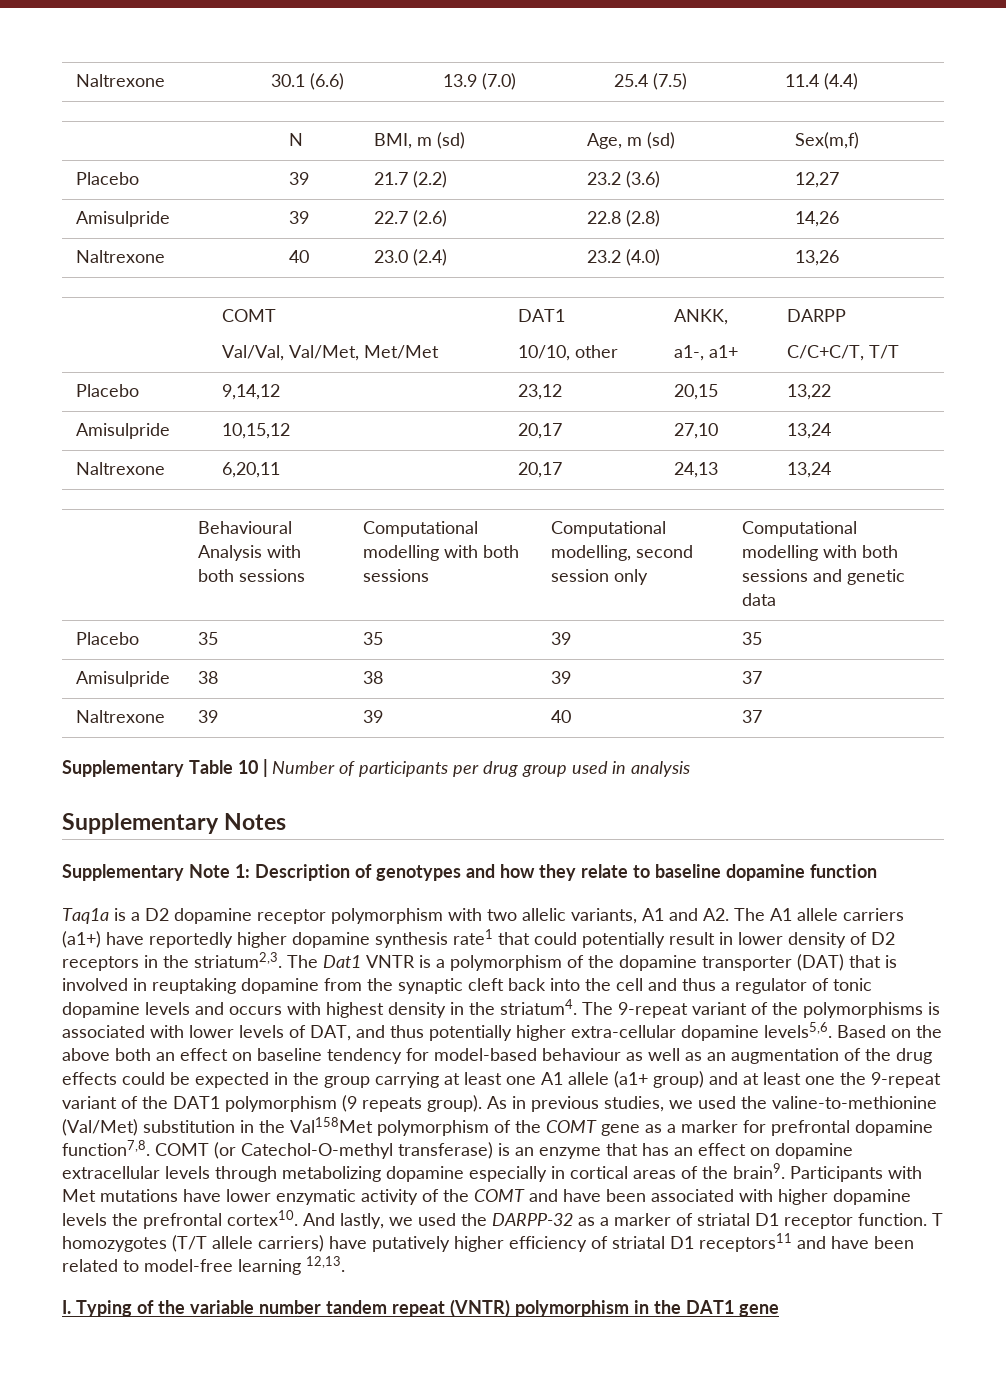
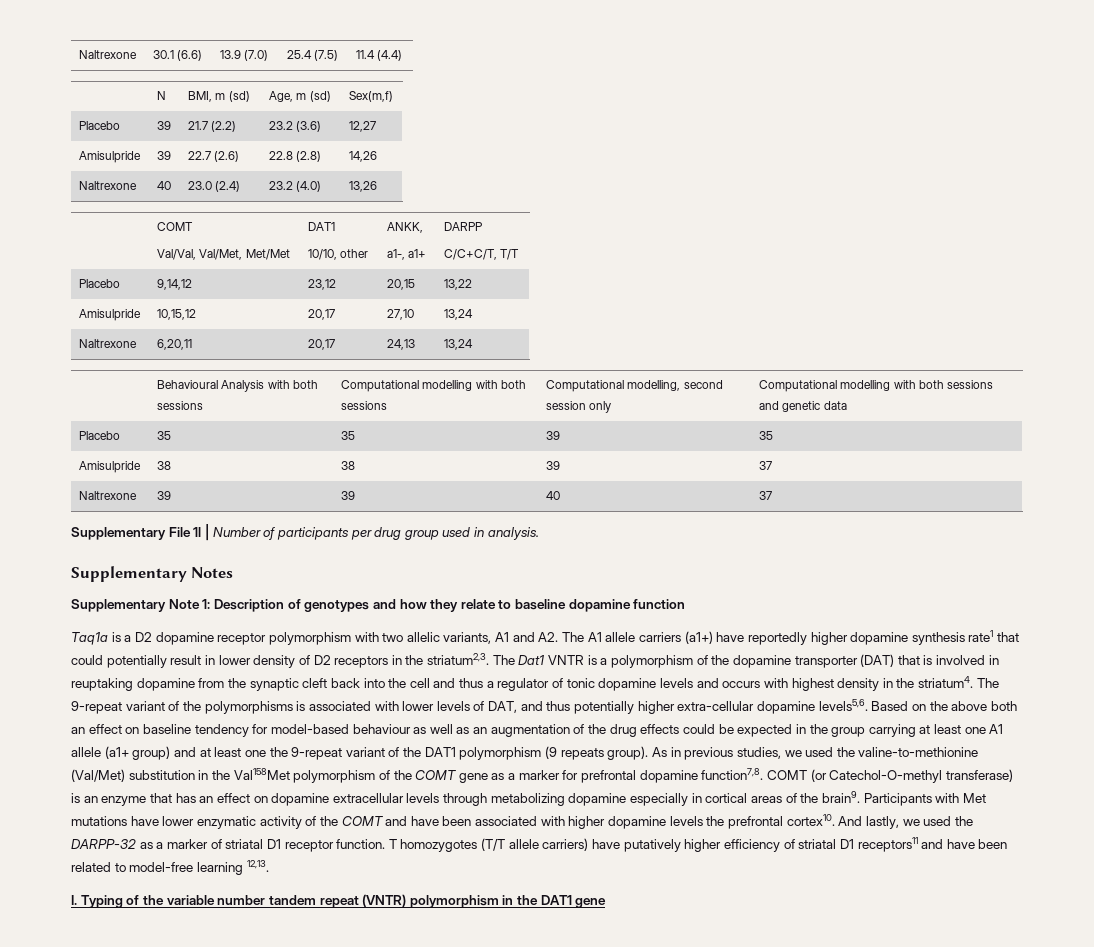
- Supplementary Table 10 | Number of participants per drug group used in analysis
+ Supplementary File 1l | Number of participants per drug group used in analysis.

